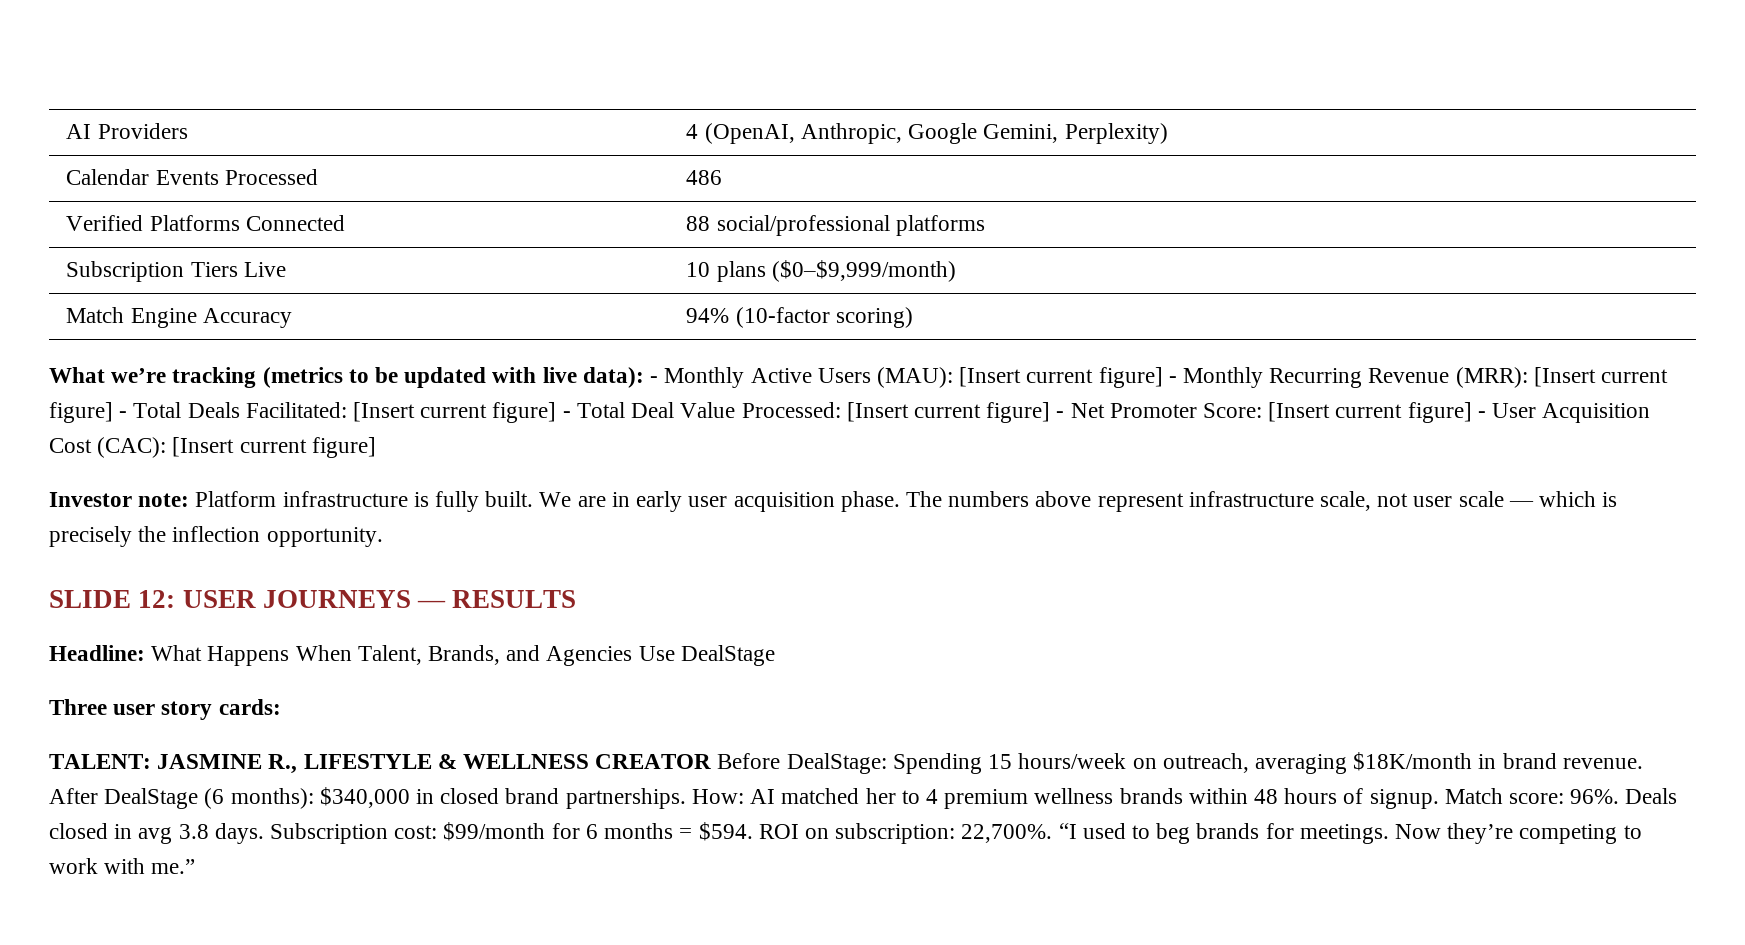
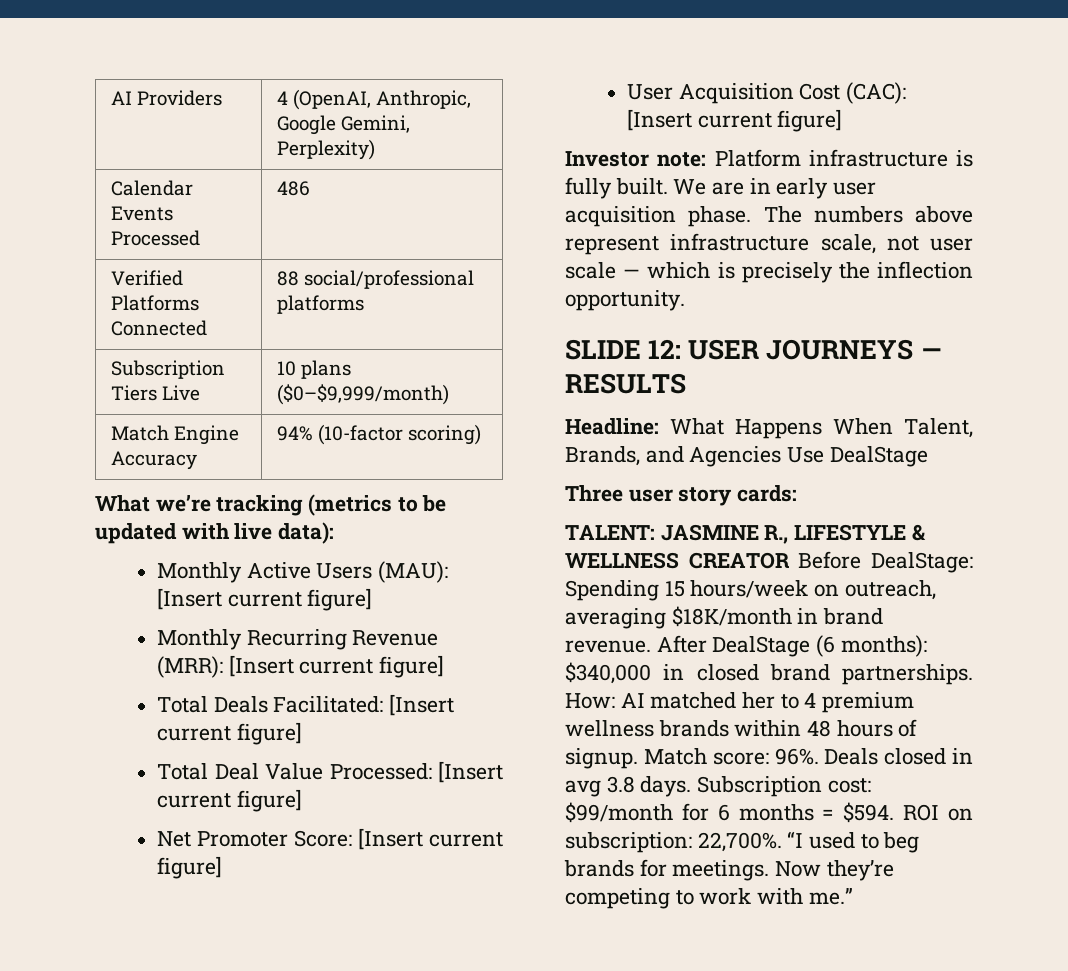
- What we’re tracking (metrics to be updated with live data): - Monthly Active Users (MAU): [Insert current figure] - Monthly Recurring Revenue (MRR): [Insert current figure] - Total Deals Facilitated: [Insert current figure] - Total Deal Value Processed: [Insert current figure] - Net Promoter Score: [Insert current figure] - User Acquisition Cost (CAC): [Insert current figure]
+ What we’re tracking (metrics to be updated with live data):
+ Monthly Active Users (MAU): [Insert current figure]
+ Monthly Recurring Revenue (MRR): [Insert current figure]
+ Total Deals Facilitated: [Insert current figure]
+ Total Deal Value Processed: [Insert current figure]
+ Net Promoter Score: [Insert current figure]
+ User Acquisition Cost (CAC): [Insert current figure]

